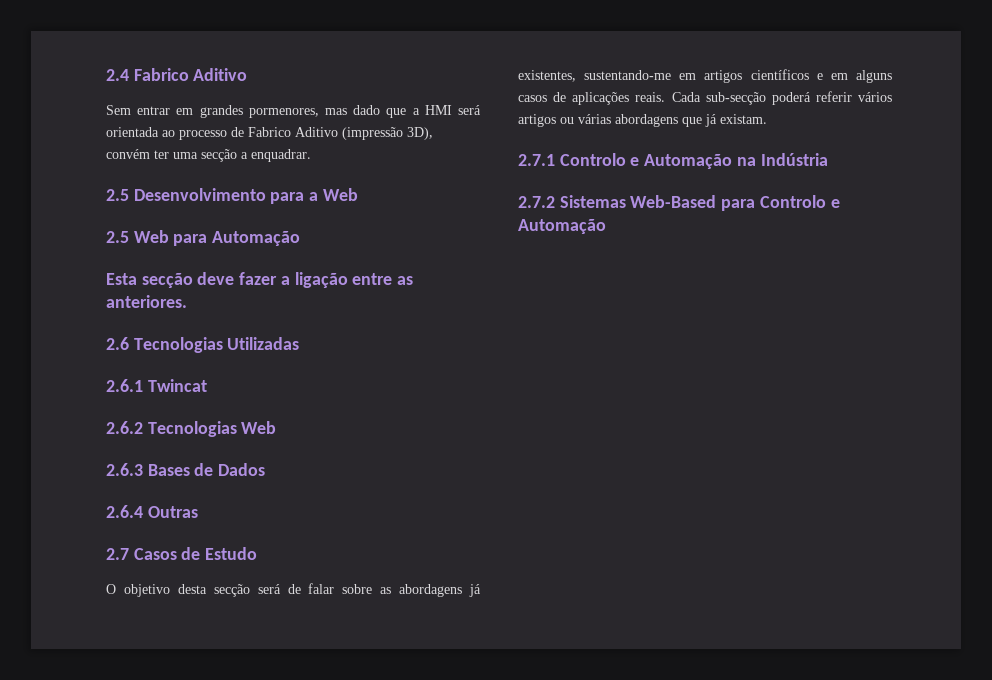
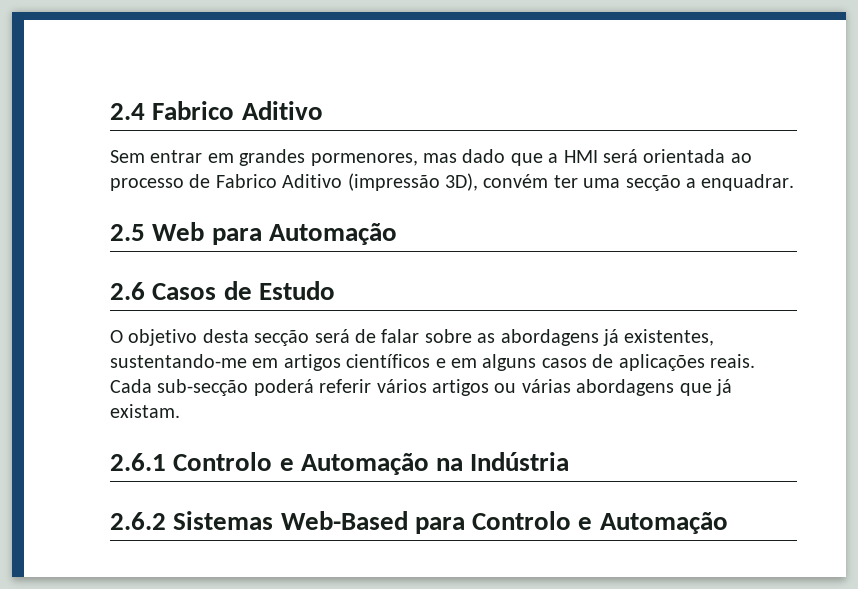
- 2.5 Desenvolvimento para a Web
- Esta secção deve fazer a ligação entre as anteriores.
- 2.6 Tecnologias Utilizadas
- 2.6.1 Twincat
- 2.6.2 Tecnologias Web
- 2.6.3 Bases de Dados
- 2.6.4 Outras
- 2.7 Casos de Estudo
+ 2.6 Casos de Estudo
- 2.7.1 Controlo e Automação na Indústria
+ 2.6.1 Controlo e Automação na Indústria
- 2.7.2 Sistemas Web-Based para Controlo e Automação
+ 2.6.2 Sistemas Web-Based para Controlo e Automação

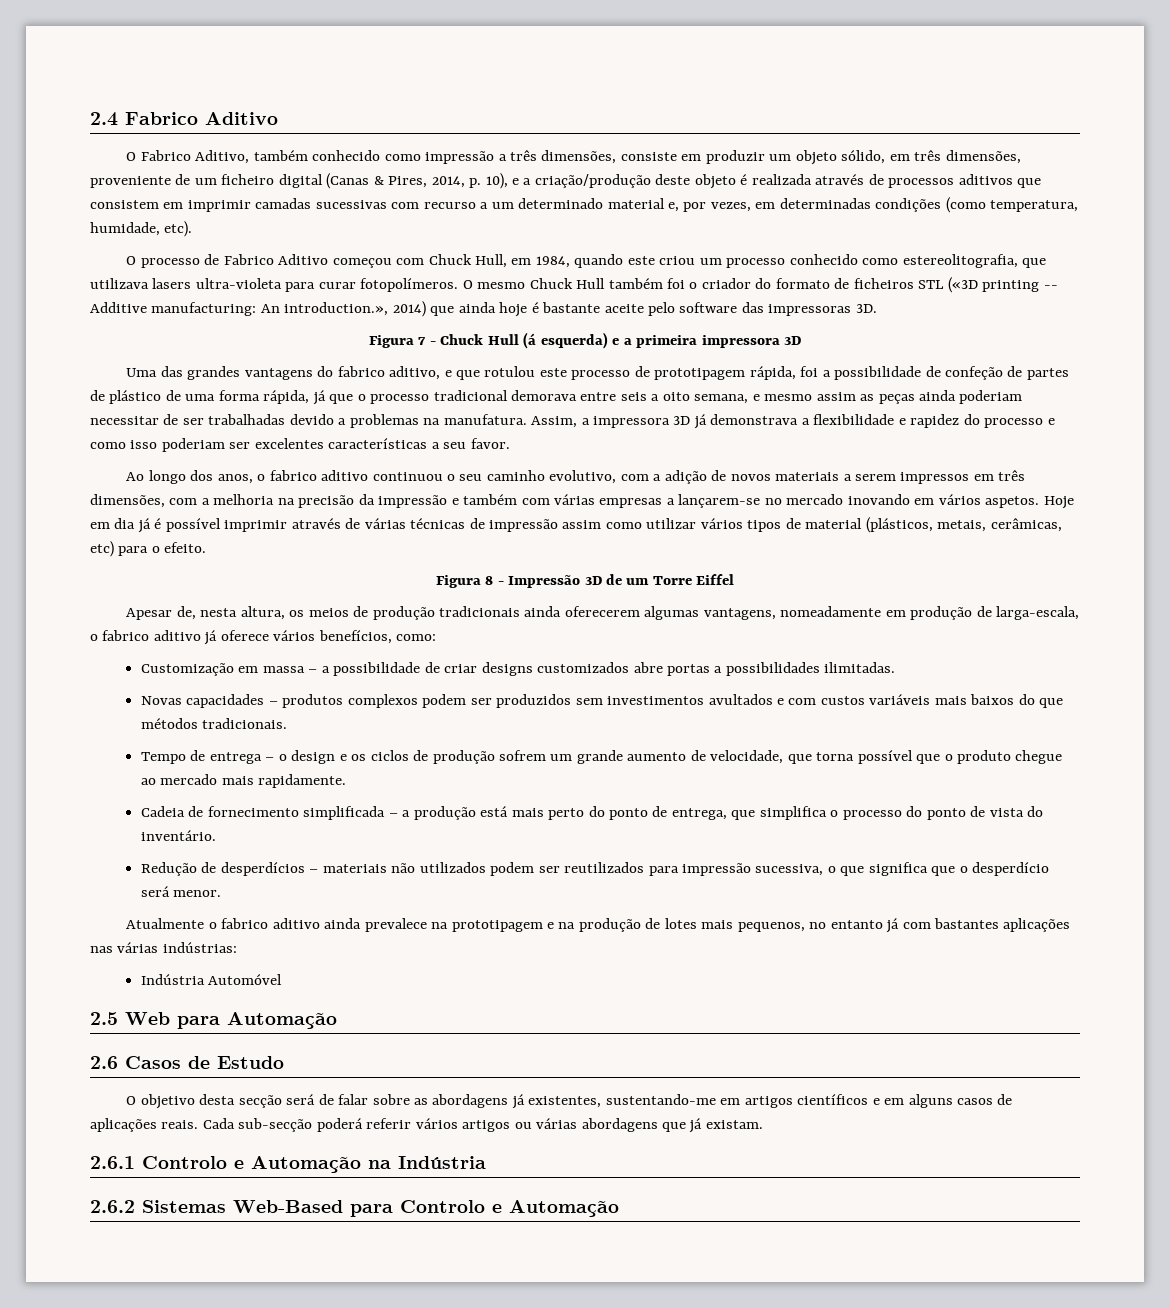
- Sem entrar em grandes pormenores, mas dado que a HMI será orientada ao processo de Fabrico Aditivo (impressão 3D), convém ter uma secção a enquadrar.
+ O Fabrico Aditivo, também conhecido como impressão a três dimensões, consiste em produzir um objeto sólido, em três dimensões, proveniente de um ficheiro digital (Canas & Pires, 2014, p. 10), e a criação/produção deste objeto é realizada através de processos aditivos que consistem em imprimir camadas sucessivas com recurso a um determinado material e, por vezes, em determinadas condições (como temperatura, humidade, etc).
+ O processo de Fabrico Aditivo começou com Chuck Hull, em 1984, quando este criou um processo conhecido como estereolitografia, que utilizava lasers ultra-violeta para curar fotopolímeros. O mesmo Chuck Hull também foi o criador do formato de ficheiros STL («3D printing -- Additive manufacturing: An introduction.», 2014) que ainda hoje é bastante aceite pelo software das impressoras 3D.
+ Figura 7 - Chuck Hull (á esquerda) e a primeira impressora 3D
+ Uma das grandes vantagens do fabrico aditivo, e que rotulou este processo de prototipagem rápida, foi a possibilidade de confeção de partes de plástico de uma forma rápida, já que o processo tradicional demorava entre seis a oito semana, e mesmo assim as peças ainda poderiam necessitar de ser trabalhadas devido a problemas na manufatura. Assim, a impressora 3D já demonstrava a flexibilidade e rapidez do processo e como isso poderiam ser excelentes características a seu favor.
+ Ao longo dos anos, o fabrico aditivo continuou o seu caminho evolutivo, com a adição de novos materiais a serem impressos em três dimensões, com a melhoria na precisão da impressão e também com várias empresas a lançarem-se no mercado inovando em vários aspetos. Hoje em dia já é possível imprimir através de várias técnicas de impressão assim como utilizar vários tipos de material (plásticos, metais, cerâmicas, etc) para o efeito.
+ Figura 8 - Impressão 3D de um Torre Eiffel
+ Apesar de, nesta altura, os meios de produção tradicionais ainda oferecerem algumas vantagens, nomeadamente em produção de larga-escala, o fabrico aditivo já oferece vários benefícios, como:
+ Customização em massa – a possibilidade de criar designs customizados abre portas a possibilidades ilimitadas.
+ Novas capacidades – produtos complexos podem ser produzidos sem investimentos avultados e com custos variáveis mais baixos do que métodos tradicionais.
+ Tempo de entrega – o design e os ciclos de produção sofrem um grande aumento de velocidade, que torna possível que o produto chegue ao mercado mais rapidamente.
+ Cadeia de fornecimento simplificada – a produção está mais perto do ponto de entrega, que simplifica o processo do ponto de vista do inventário.
+ Redução de desperdícios – materiais não utilizados podem ser reutilizados para impressão sucessiva, o que significa que o desperdício será menor.
+ Atualmente o fabrico aditivo ainda prevalece na prototipagem e na produção de lotes mais pequenos, no entanto já com bastantes aplicações nas várias indústrias:
+ Indústria Automóvel

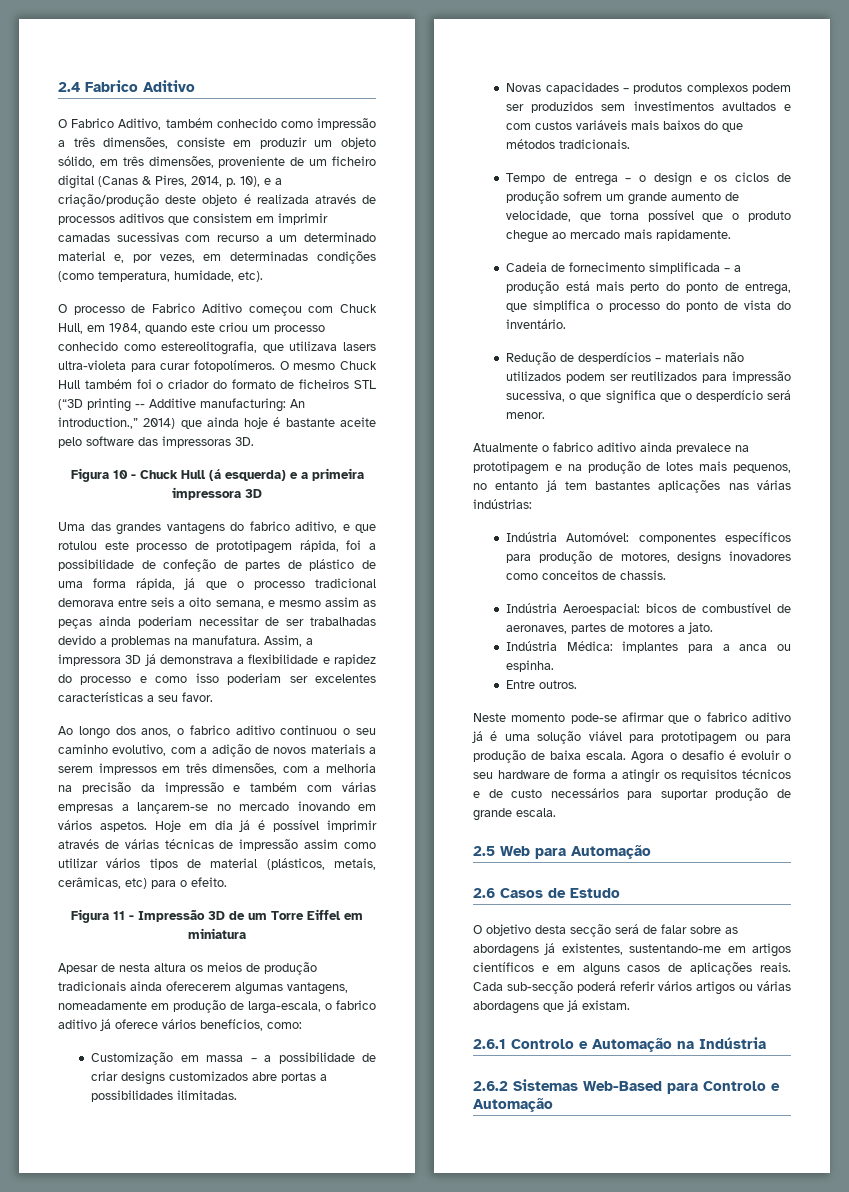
- O mesmo Chuck Hull também foi o criador do formato de ficheiros STL («3D printing -- Additive manufacturing: An introduction.», 2014) que ainda hoje é bastante aceite pelo software das impressoras 3D.
+ O mesmo Chuck Hull também foi o criador do formato de ficheiros STL (“3D printing -- Additive manufacturing: An introduction.,” 2014) que ainda hoje é bastante aceite pelo software das impressoras 3D.
- Figura 7 - Chuck Hull (á esquerda) e a primeira impressora 3D
+ Figura 10 - Chuck Hull (á esquerda) e a primeira impressora 3D
- Figura 8 - Impressão 3D de um Torre Eiffel
+ Figura 11 - Impressão 3D de um Torre Eiffel em miniatura
- Apesar de, nesta altura, os meios de produção tradicionais ainda oferecerem algumas vantagens, nomeadamente em produção de larga-escala, o fabrico aditivo já oferece vários benefícios, como:
+ Apesar de nesta altura os meios de produção tradicionais ainda oferecerem algumas vantagens, nomeadamente em produção de larga-escala, o fabrico aditivo já oferece vários benefícios, como:
- Atualmente o fabrico aditivo ainda prevalece na prototipagem e na produção de lotes mais pequenos, no entanto já com bastantes aplicações nas várias indústrias:
+ Atualmente o fabrico aditivo ainda prevalece na prototipagem e na produção de lotes mais pequenos, no entanto já tem bastantes aplicações nas várias indústrias:
- Indústria Automóvel
+ Indústria Automóvel: componentes específicos para produção de motores, designs inovadores como conceitos de chassis.
+ Indústria Aeroespacial: bicos de combustível de aeronaves, partes de motores a jato.
+ Indústria Médica: implantes para a anca ou espinha.
+ Entre outros.
+ Neste momento pode-se afirmar que o fabrico aditivo já é uma solução viável para prototipagem ou para produção de baixa escala. Agora o desafio é evoluir o seu hardware de forma a atingir os requisitos técnicos e de custo necessários para suportar produção de grande escala.

